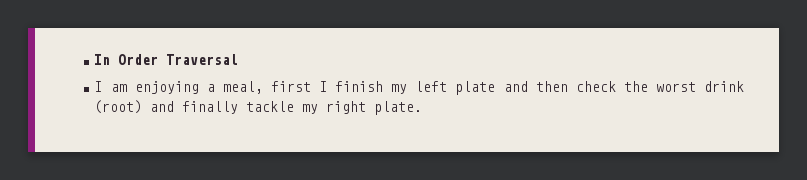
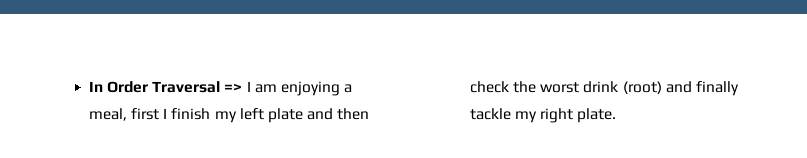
- In Order Traversal
- I am enjoying a meal, first I finish my left plate and then check the worst drink (root) and finally tackle my right plate.
+ In Order Traversal => I am enjoying a meal, first I finish my left plate and then check the worst drink (root) and finally tackle my right plate.

